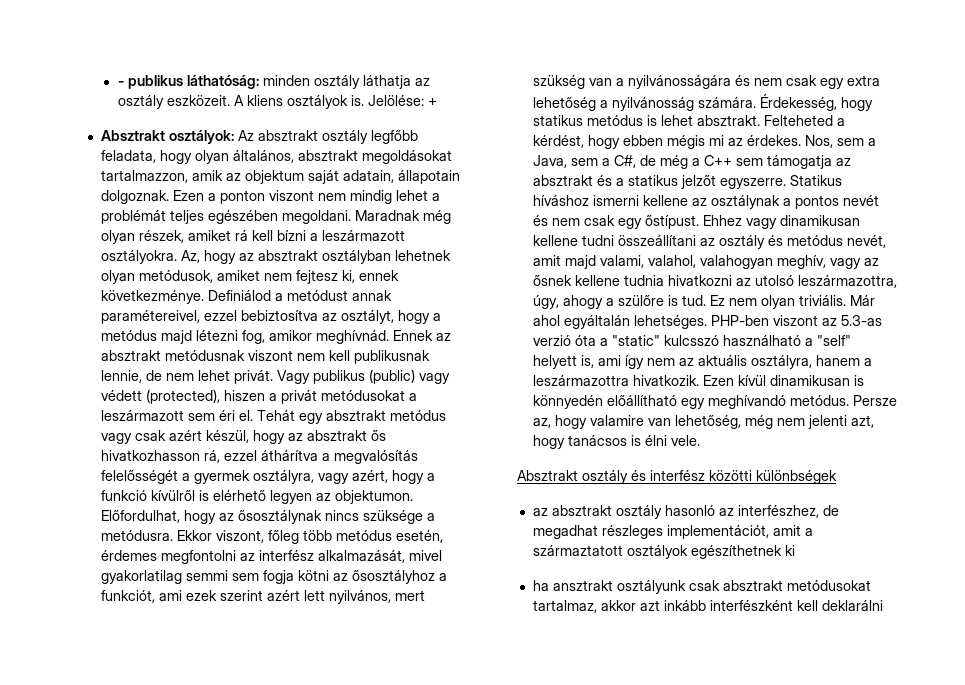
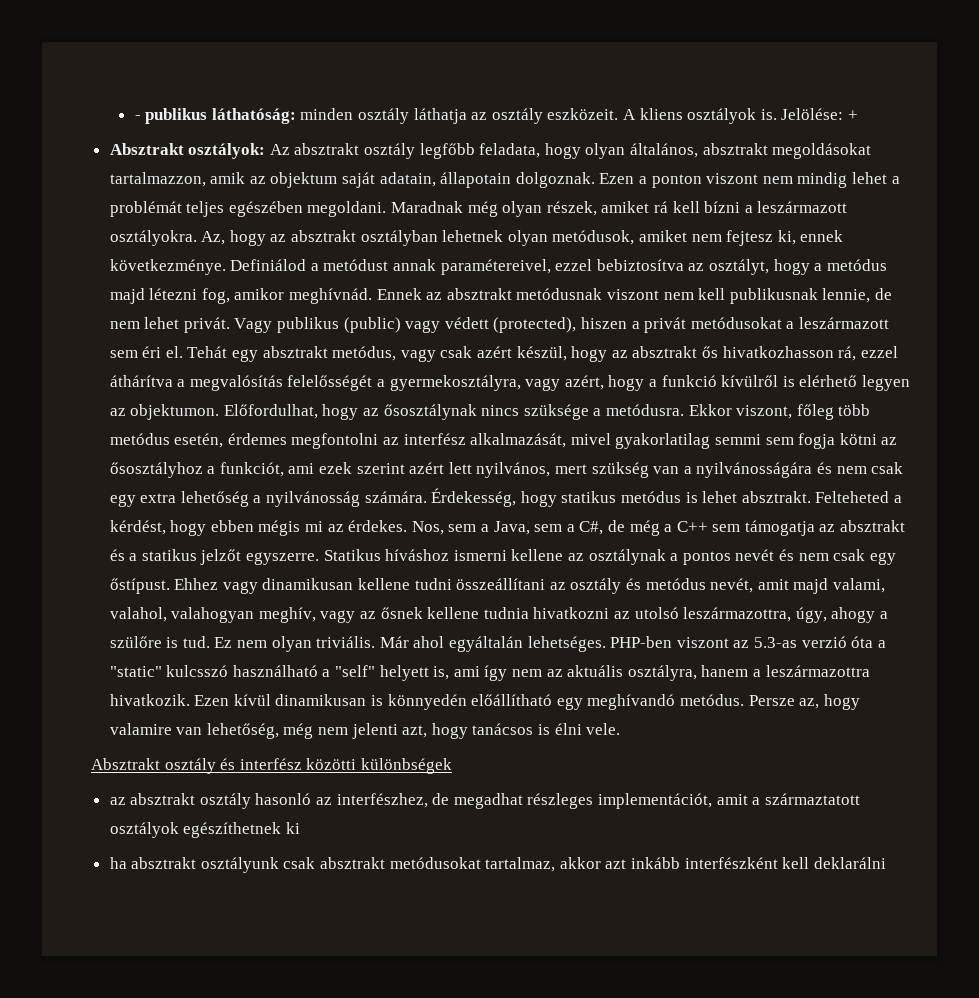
- Tehát egy absztrakt metódus vagy csak azért készül, hogy az absztrakt ős hivatkozhasson rá, ezzel áthárítva a megvalósítás felelősségét a gyermek osztályra, vagy azért, hogy a funkció kívülről is elérhető legyen az objektumon.
+ Tehát egy absztrakt metódus, vagy csak azért készül, hogy az absztrakt ős hivatkozhasson rá, ezzel áthárítva a megvalósítás felelősségét a gyermekosztályra, vagy azért, hogy a funkció kívülről is elérhető legyen az objektumon.
- ha ansztrakt osztályunk csak absztrakt metódusokat tartalmaz, akkor azt inkább interfészként kell deklarálni
+ ha absztrakt osztályunk csak absztrakt metódusokat tartalmaz, akkor azt inkább interfészként kell deklarálni

